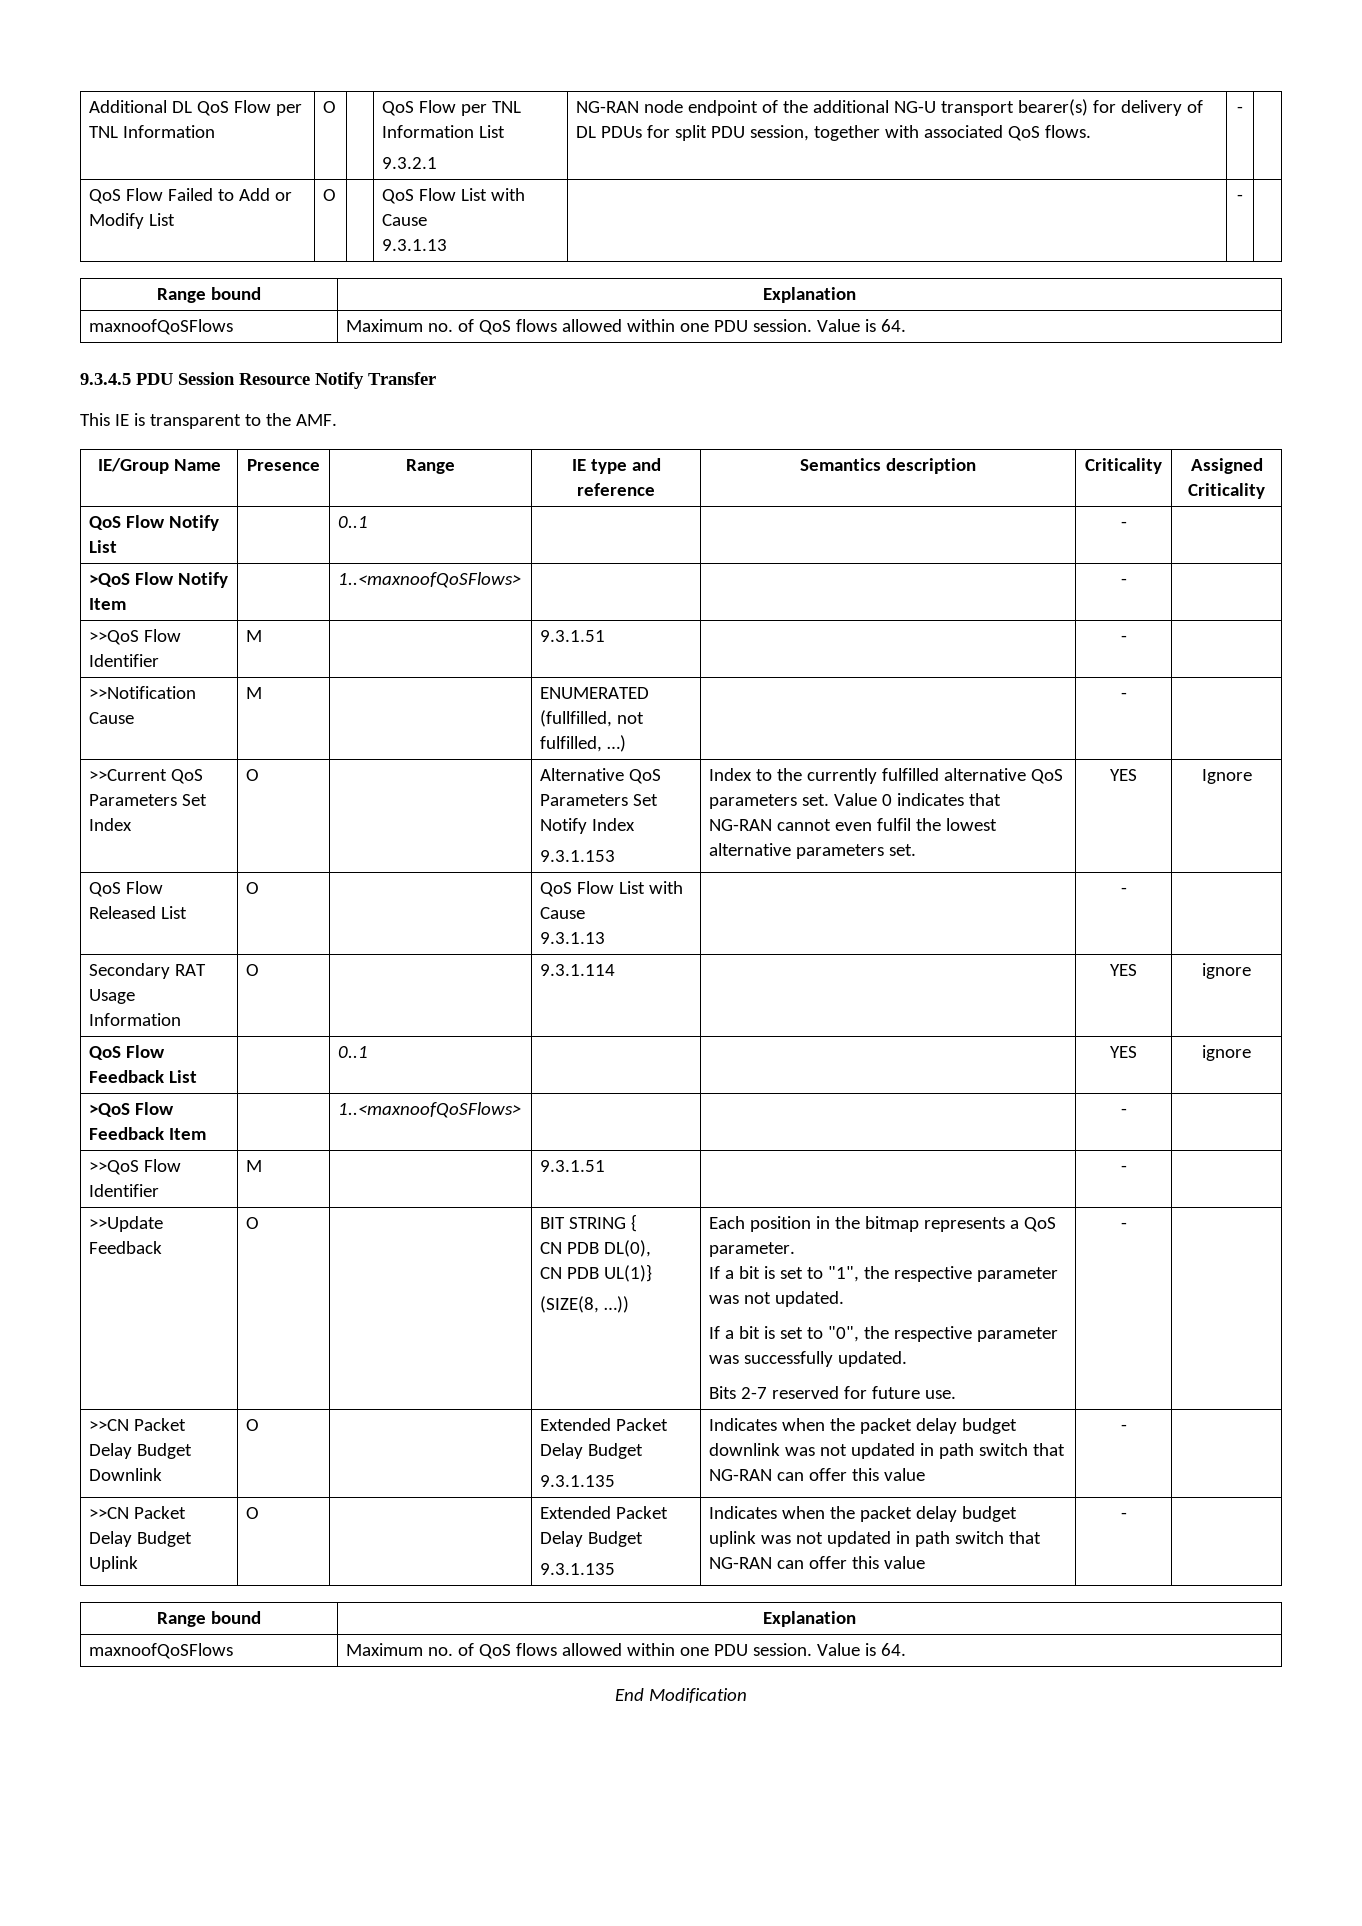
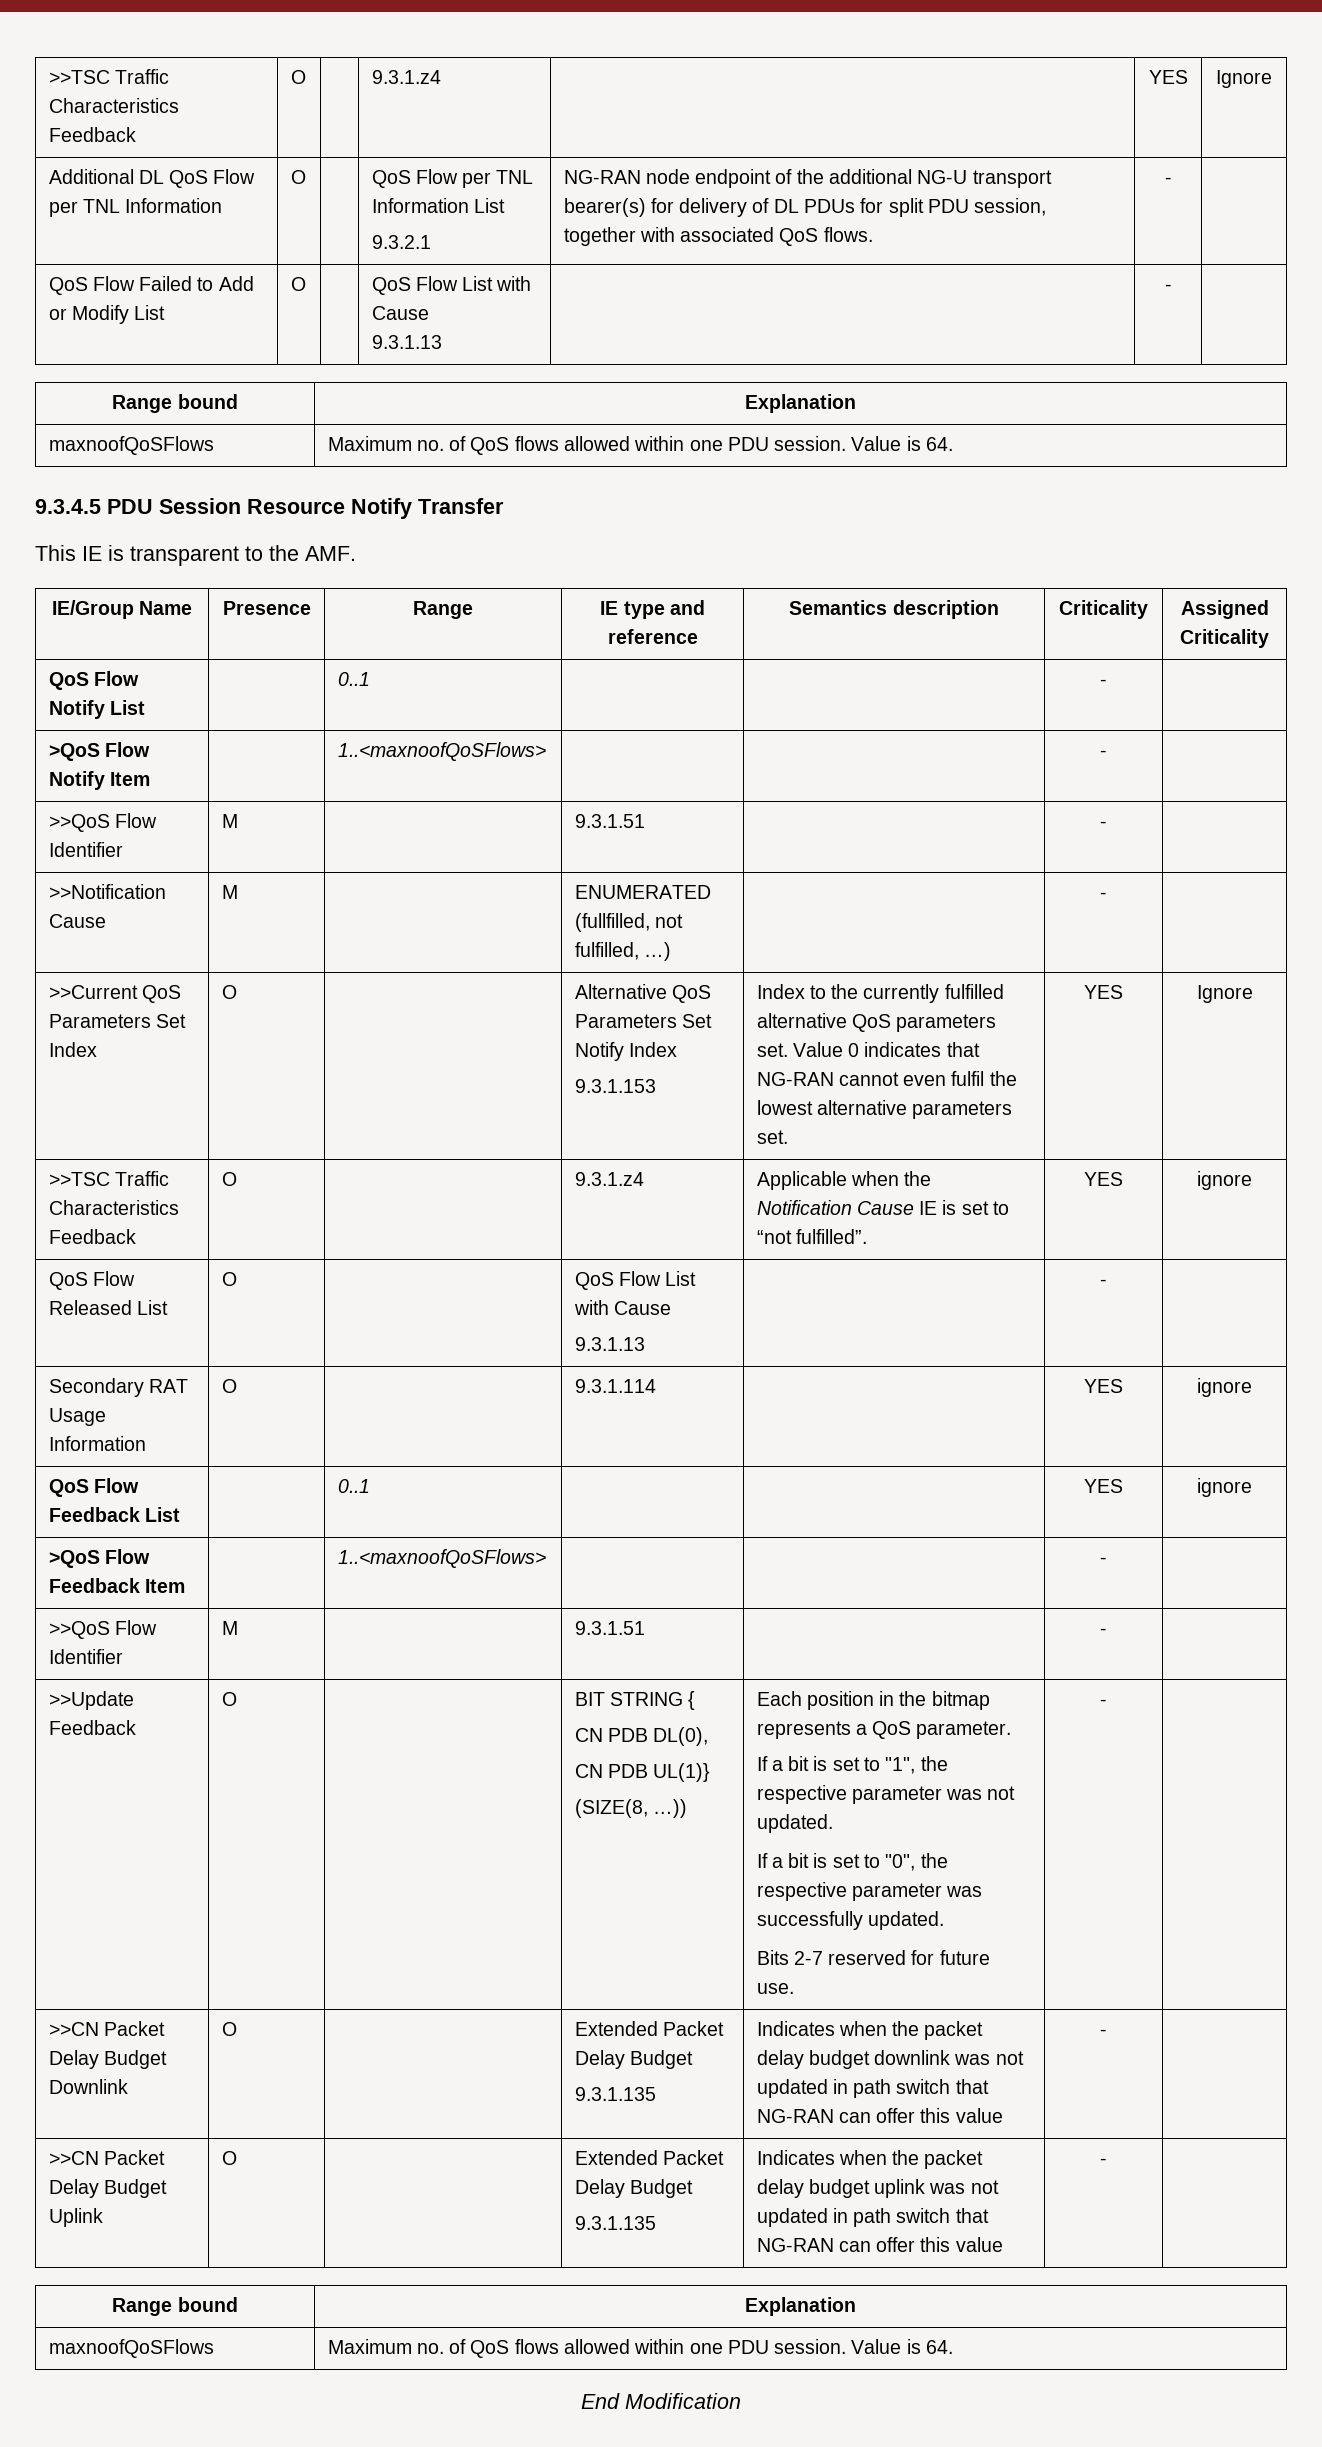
+ >>TSC Traffic Characteristics Feedback | O | | 9.3.1.z4 | | YES | Ignore
+ >>TSC Traffic Characteristics Feedback | O | | 9.3.1.z4 | Applicable when the Notification Cause IE is set to “not fulfilled”. | YES | ignore

